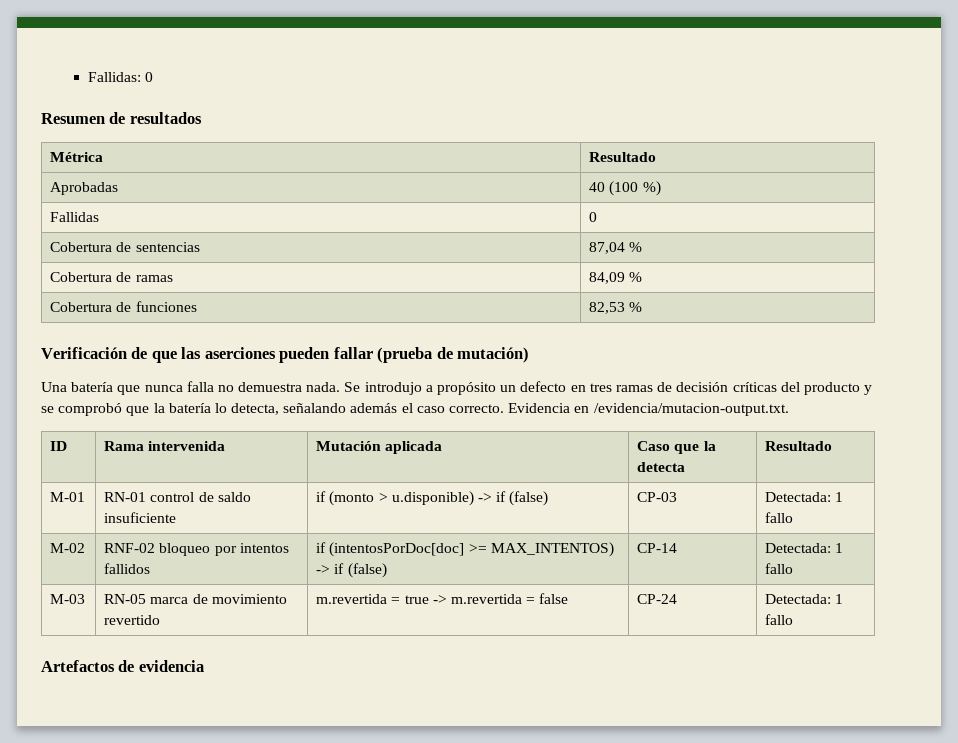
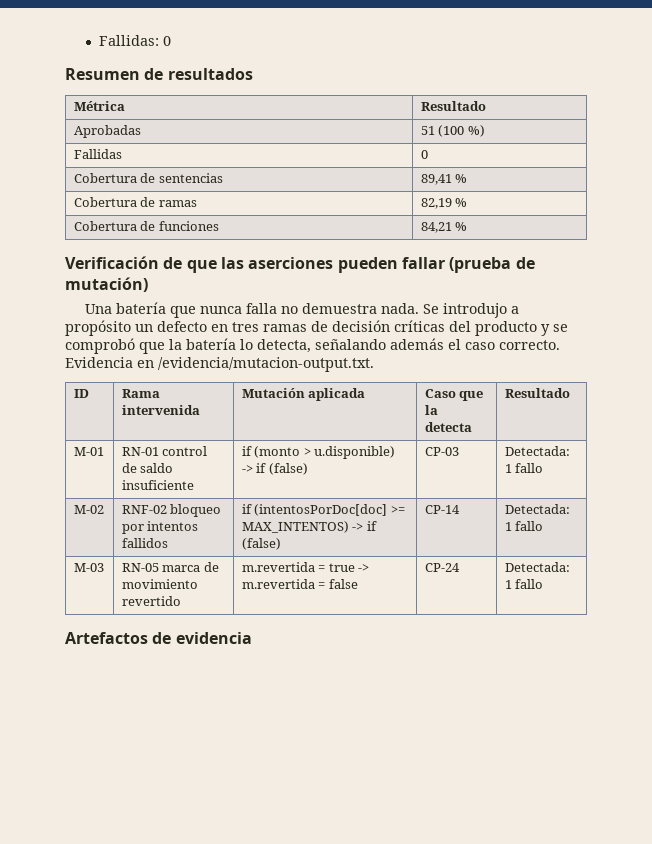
- Aprobadas | 40 (100 %)
+ Aprobadas | 51 (100 %)
- Cobertura de sentencias | 87,04 %
+ Cobertura de sentencias | 89,41 %
- Cobertura de ramas | 84,09 %
+ Cobertura de ramas | 82,19 %
- Cobertura de funciones | 82,53 %
+ Cobertura de funciones | 84,21 %

